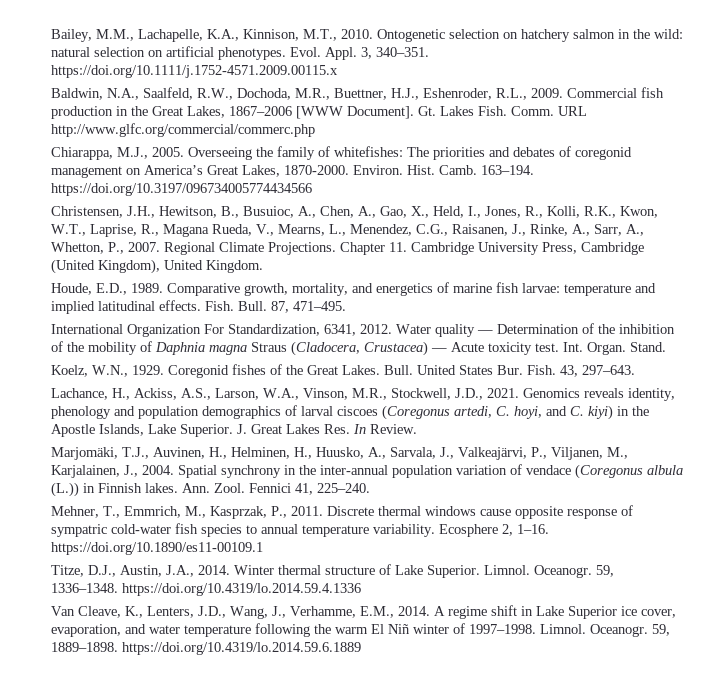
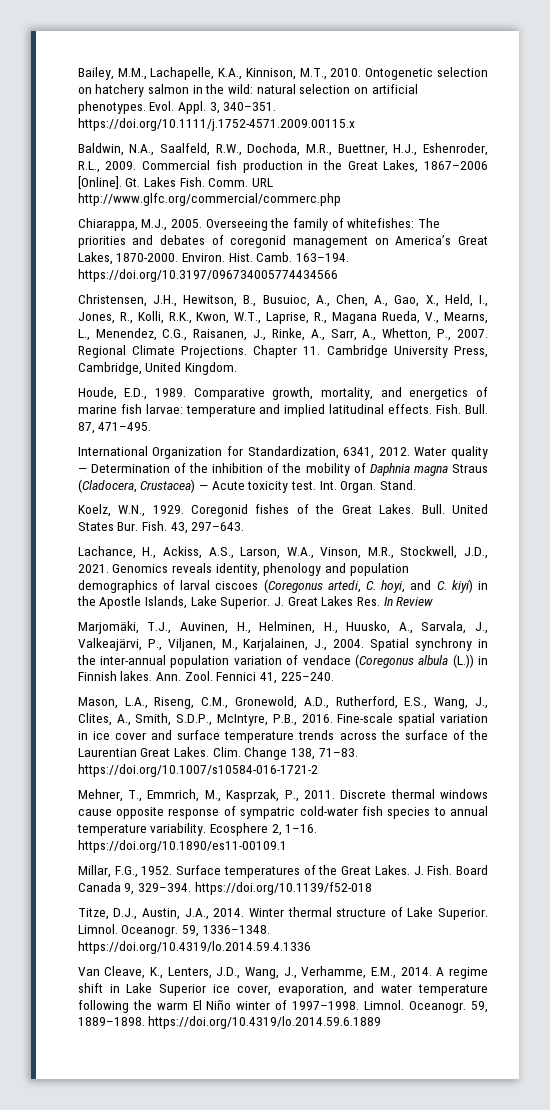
- Commercial fish production in the Great Lakes, 1867–2006 [WWW Document].
+ Commercial fish production in the Great Lakes, 1867–2006 [Online].
- Chapter 11. Cambridge University Press, Cambridge (United Kingdom), United Kingdom.
+ Chapter 11. Cambridge University Press, Cambridge, United Kingdom.
- International Organization For Standardization, 6341, 2012.
+ International Organization for Standardization, 6341, 2012.
- J. Great Lakes Res. In Review.
+ J. Great Lakes Res. In Review
+ Mason, L.A., Riseng, C.M., Gronewold, A.D., Rutherford, E.S., Wang, J., Clites, A., Smith, S.D.P., McIntyre, P.B., 2016. Fine-scale spatial variation in ice cover and surface temperature trends across the surface of the Laurentian Great Lakes. Clim. Change 138, 71–83. https://doi.org/10.1007/s10584-016-1721-2
+ Millar, F.G., 1952. Surface temperatures of the Great Lakes. J. Fish. Board Canada 9, 329–394. https://doi.org/10.1139/f52-018
- A regime shift in Lake Superior ice cover, evaporation, and water temperature following the warm El Niñ winter of 1997–1998.
+ A regime shift in Lake Superior ice cover, evaporation, and water temperature following the warm El Niño winter of 1997–1998.

